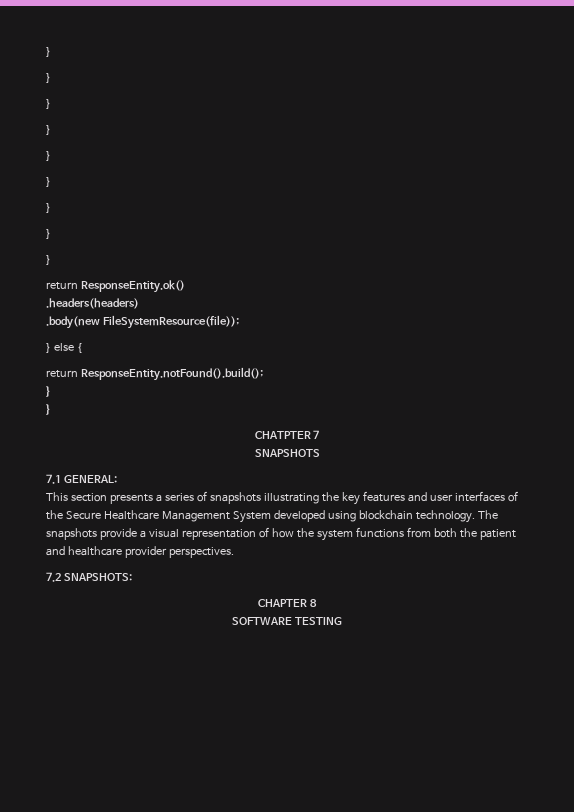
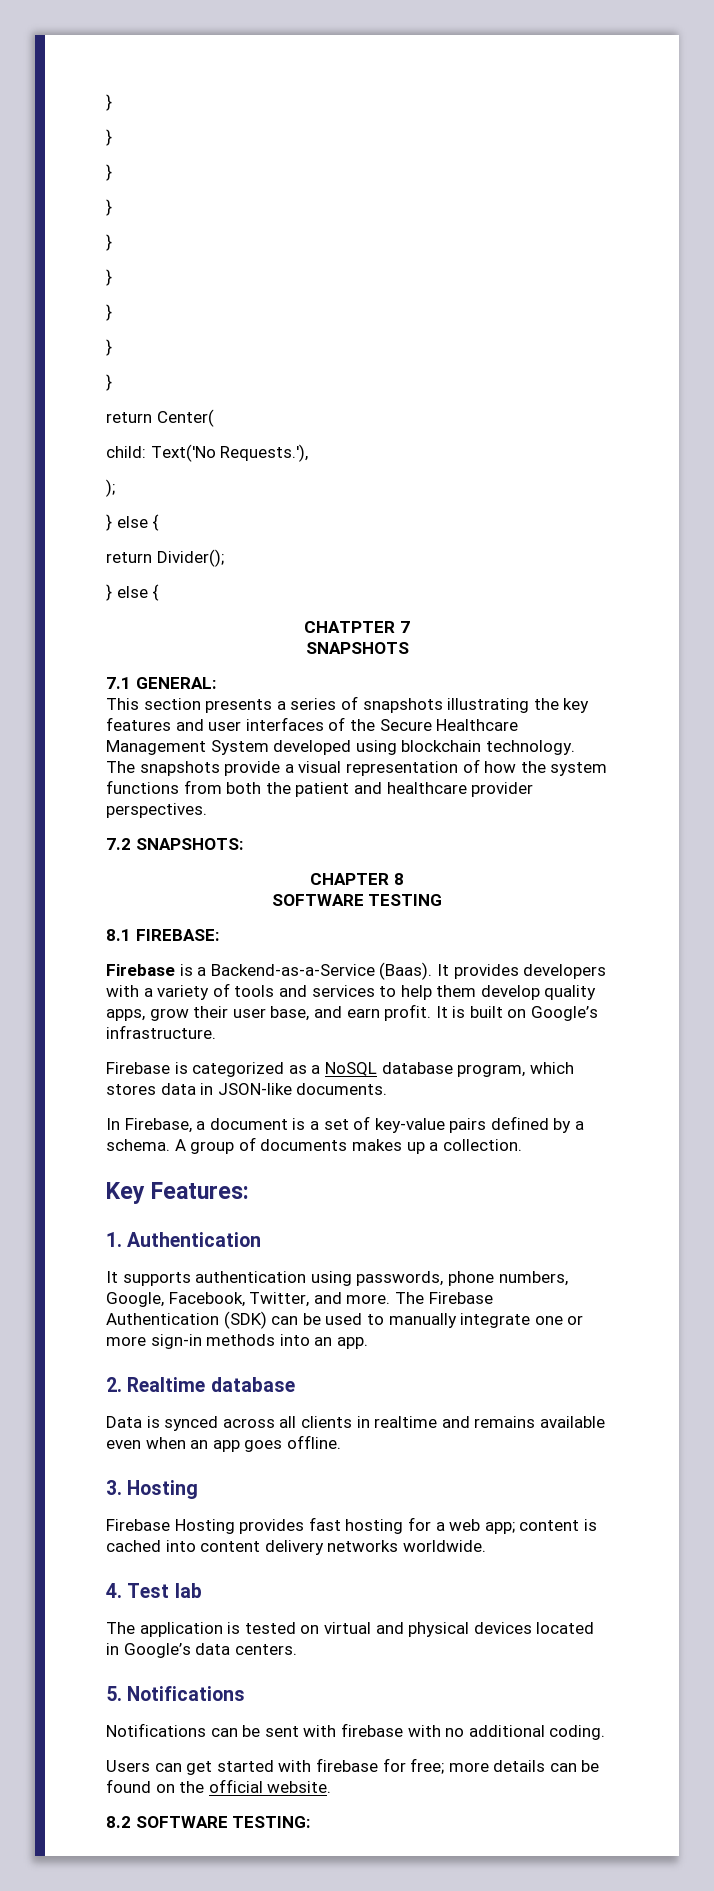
- return ResponseEntity.ok()
- .headers(headers)
- .body(new FileSystemResource(file));
+ return Center(
+ child: Text('No Requests.'),
+ );
- return ResponseEntity.notFound().build();
- }
- }
+ return Divider();
+ } else {
+ 8.1 FIREBASE:
+ Firebase is a Backend-as-a-Service (Baas). It provides developers with a variety of tools and services to help them develop quality apps, grow their user base, and earn profit. It is built on Google’s infrastructure.
+ Firebase is categorized as a NoSQL database program, which stores data in JSON-like documents.
+ In Firebase, a document is a set of key-value pairs defined by a schema. A group of documents makes up a collection.
+ Key Features:
+ 1. Authentication
+ It supports authentication using passwords, phone numbers, Google, Facebook, Twitter, and more. The Firebase Authentication (SDK) can be used to manually integrate one or more sign-in methods into an app.
+ 2. Realtime database
+ Data is synced across all clients in realtime and remains available even when an app goes offline.
+ 3. Hosting
+ Firebase Hosting provides fast hosting for a web app; content is cached into content delivery networks worldwide.
+ 4. Test lab
+ The application is tested on virtual and physical devices located in Google’s data centers.
+ 5. Notifications
+ Notifications can be sent with firebase with no additional coding.
+ Users can get started with firebase for free; more details can be found on the official website.
+ 8.2 SOFTWARE TESTING:

